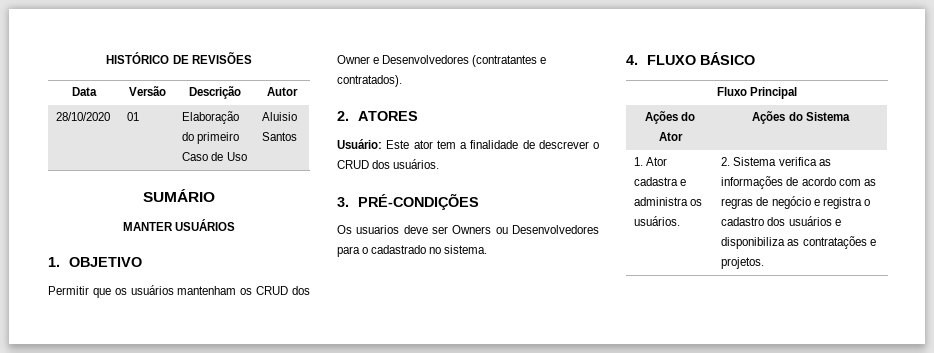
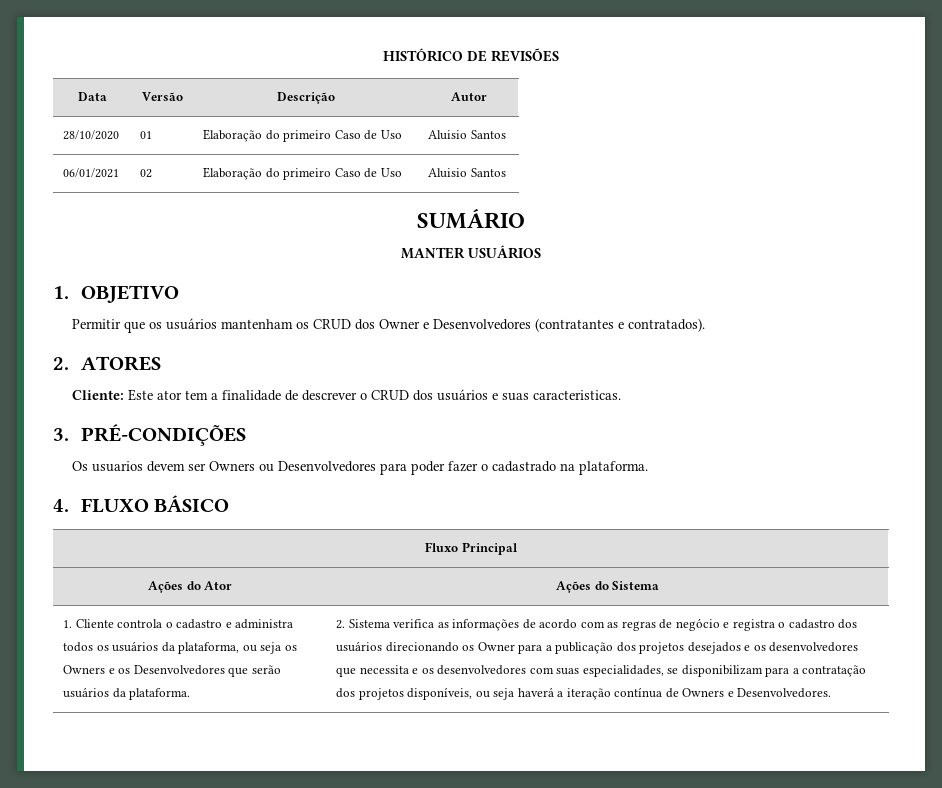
+ 06/01/2021 | 02 | Elaboração do primeiro Caso de Uso | Aluisio Santos
- Usuário: Este ator tem a finalidade de descrever o CRUD dos usuários.
+ Cliente: Este ator tem a finalidade de descrever o CRUD dos usuários e suas caracteristicas.
- Os usuarios deve ser Owners ou Desenvolvedores para o cadastrado no sistema.
+ Os usuarios devem ser Owners ou Desenvolvedores para poder fazer o cadastrado na plataforma.
- 1. Ator cadastra e administra os usuários.
+ 1. Cliente controla o cadastro e administra todos os usuários da plataforma, ou seja os Owners e os Desenvolvedores que serão usuários da plataforma.
- 2. Sistema verifica as informações de acordo com as regras de negócio e registra o cadastro dos usuários e disponibiliza as contratações e projetos.
+ 2. Sistema verifica as informações de acordo com as regras de negócio e registra o cadastro dos usuários direcionando os Owner para a publicação dos projetos desejados e os desenvolvedores que necessita e os desenvolvedores com suas especialidades, se disponibilizam para a contratação dos projetos disponíveis, ou seja haverá a iteração contínua de Owners e Desenvolvedores.

